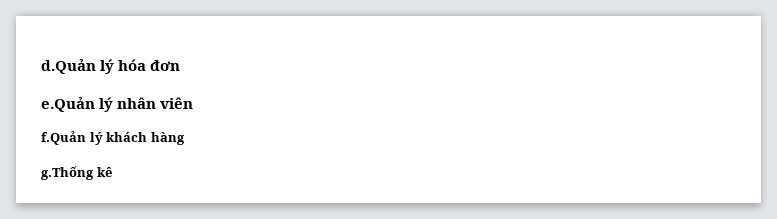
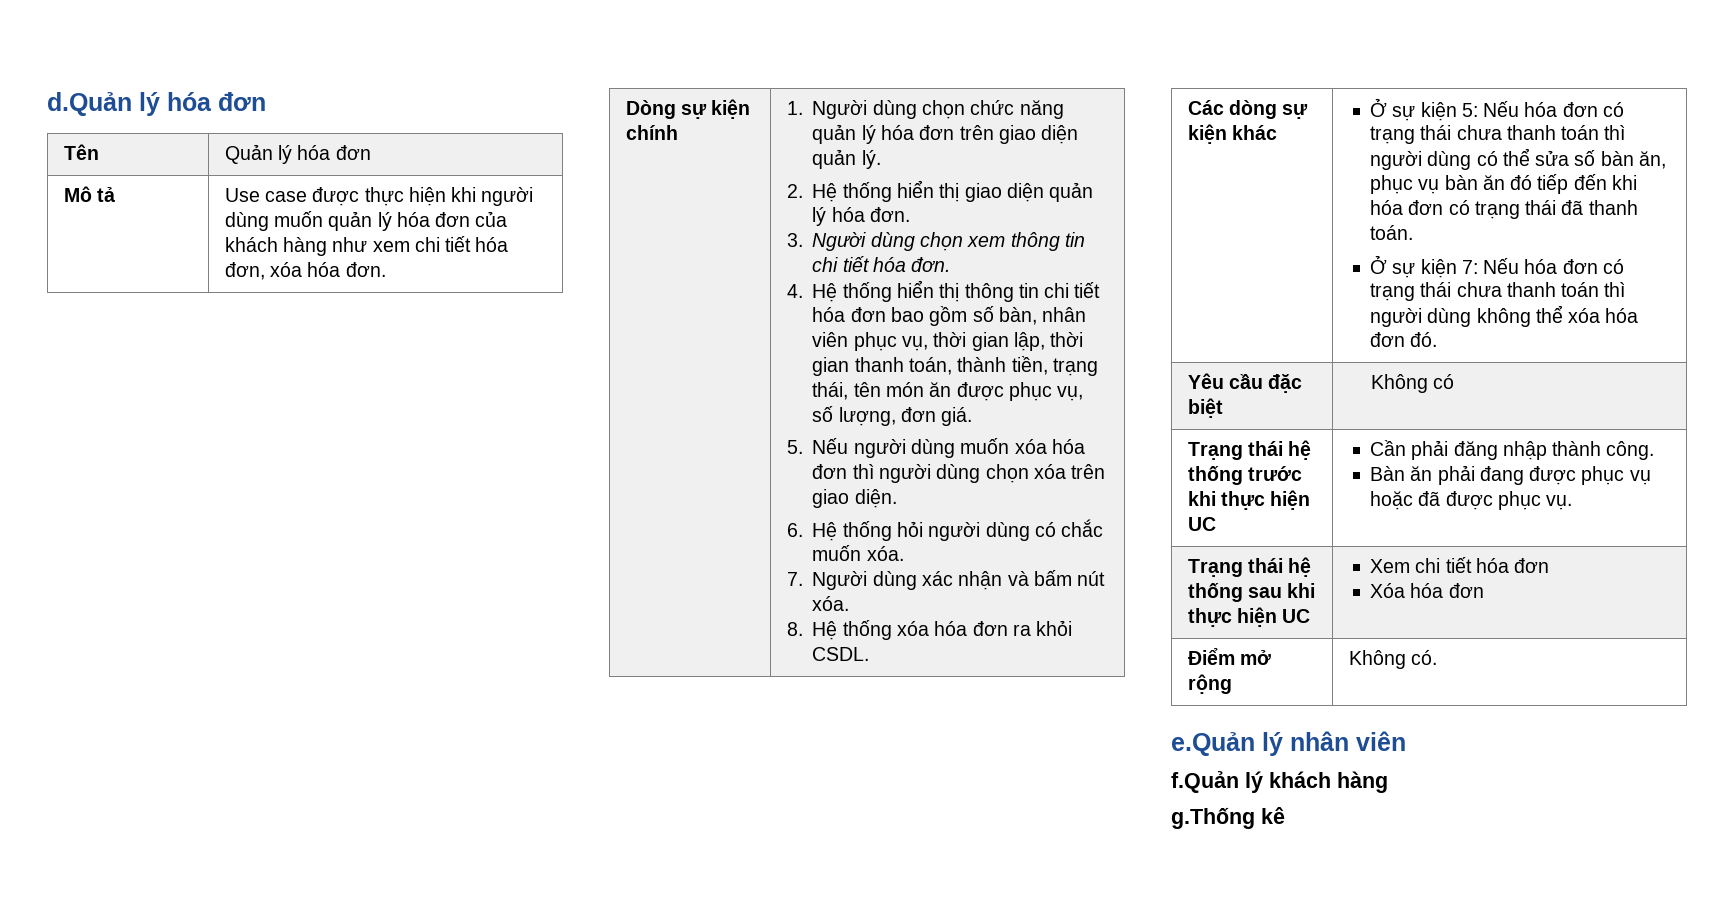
+ Tên | Quản lý hóa đơn
+ Mô tả | Use case được thực hiện khi người dùng muốn quản lý hóa đơn của khách hàng như xem chi tiết hóa đơn, xóa hóa đơn.
+ Dòng sự kiện chính | 1. Người dùng chọn chức năng quản lý hóa đơn trên giao diện quản lý.
+ 2. Hệ thống hiển thị giao diện quản lý hóa đơn.
+ 3. Người dùng chọn xem thông tin chi tiết hóa đơn.
+ 4. Hệ thống hiển thị thông tin chi tiết hóa đơn bao gồm số bàn, nhân viên phục vụ, thời gian lập, thời gian thanh toán, thành tiền, trạng thái, tên món ăn được phục vụ, số lượng, đơn giá.
+ 5. Nếu người dùng muốn xóa hóa đơn thì người dùng chọn xóa trên giao diện.
+ 6. Hệ thống hỏi người dùng có chắc muốn xóa.
+ 7. Người dùng xác nhận và bấm nút xóa.
+ 8. Hệ thống xóa hóa đơn ra khỏi CSDL.
+ Các dòng sự kiện khác | Ở sự kiện 5: Nếu hóa đơn có trạng thái chưa thanh toán thì người dùng có thể sửa số bàn ăn, phục vụ bàn ăn đó tiếp đến khi hóa đơn có trạng thái đã thanh toán.
+ Ở sự kiện 7: Nếu hóa đơn có trạng thái chưa thanh toán thì người dùng không thể xóa hóa đơn đó.
+ Yêu cầu đặc biệt | Không có
+ Trạng thái hệ thống trước khi thực hiện UC | Cần phải đăng nhập thành công.
+ Bàn ăn phải đang được phục vụ hoặc đã được phục vụ.
+ Trạng thái hệ thống sau khi thực hiện UC | Xem chi tiết hóa đơn
+ Xóa hóa đơn
+ Điểm mở rộng | Không có.

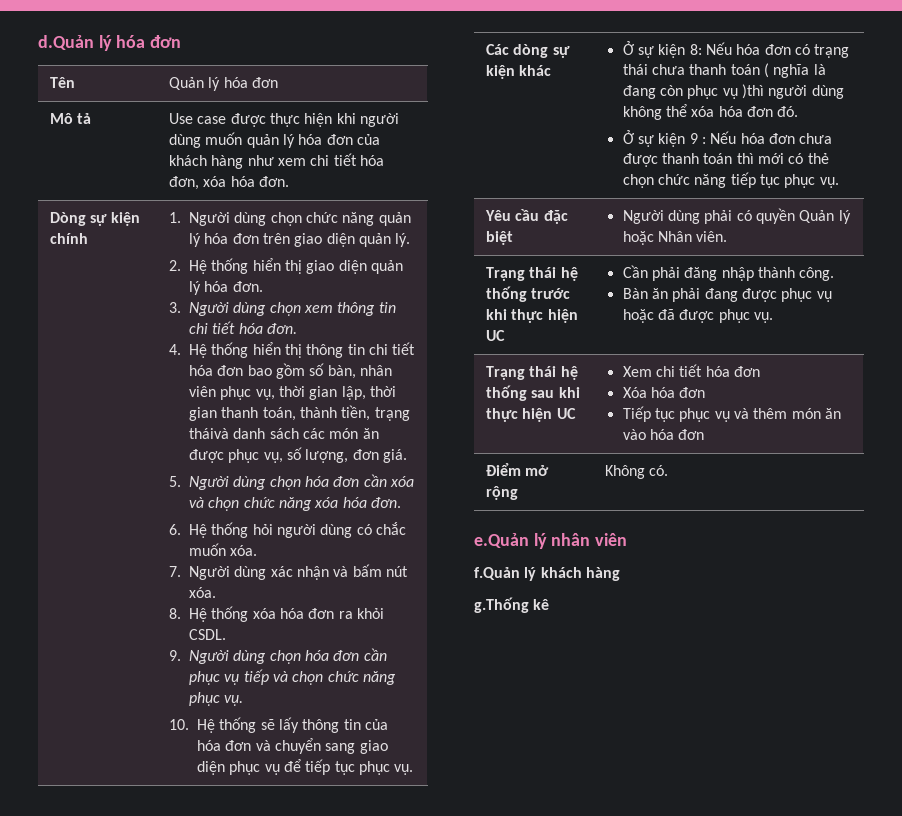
- 4. Hệ thống hiển thị thông tin chi tiết hóa đơn bao gồm số bàn, nhân viên phục vụ, thời gian lập, thời gian thanh toán, thành tiền, trạng thái, tên món ăn được phục vụ, số lượng, đơn giá.
+ 4. Hệ thống hiển thị thông tin chi tiết hóa đơn bao gồm số bàn, nhân viên phục vụ, thời gian lập, thời gian thanh toán, thành tiền, trạng tháivà danh sách các món ăn được phục vụ, số lượng, đơn giá.
- 5. Nếu người dùng muốn xóa hóa đơn thì người dùng chọn xóa trên giao diện.
+ 5. Người dùng chọn hóa đơn cần xóa và chọn chức năng xóa hóa đơn.
+ 9. Người dùng chọn hóa đơn cần phục vụ tiếp và chọn chức năng phục vụ.
+ 10. Hệ thống sẽ lấy thông tin của hóa đơn và chuyển sang giao diện phục vụ để tiếp tục phục vụ.
- Ở sự kiện 5: Nếu hóa đơn có trạng thái chưa thanh toán thì người dùng có thể sửa số bàn ăn, phục vụ bàn ăn đó tiếp đến khi hóa đơn có trạng thái đã thanh toán.
- Ở sự kiện 7: Nếu hóa đơn có trạng thái chưa thanh toán thì người dùng không thể xóa hóa đơn đó.
+ Ở sự kiện 8: Nếu hóa đơn có trạng thái chưa thanh toán ( nghĩa là đang còn phục vụ )thì người dùng không thể xóa hóa đơn đó.
- Yêu cầu đặc biệt | Không có
+ Ở sự kiện 9 : Nếu hóa đơn chưa được thanh toán thì mới có thẻ chọn chức năng tiếp tục phục vụ.
+ Yêu cầu đặc biệt | Người dùng phải có quyền Quản lý hoặc Nhân viên.
  Trạng thái hệ thống sau khi thực hiện UC | Xem chi tiết hóa đơn
  Xóa hóa đơn
+ Tiếp tục phục vụ và thêm món ăn vào hóa đơn

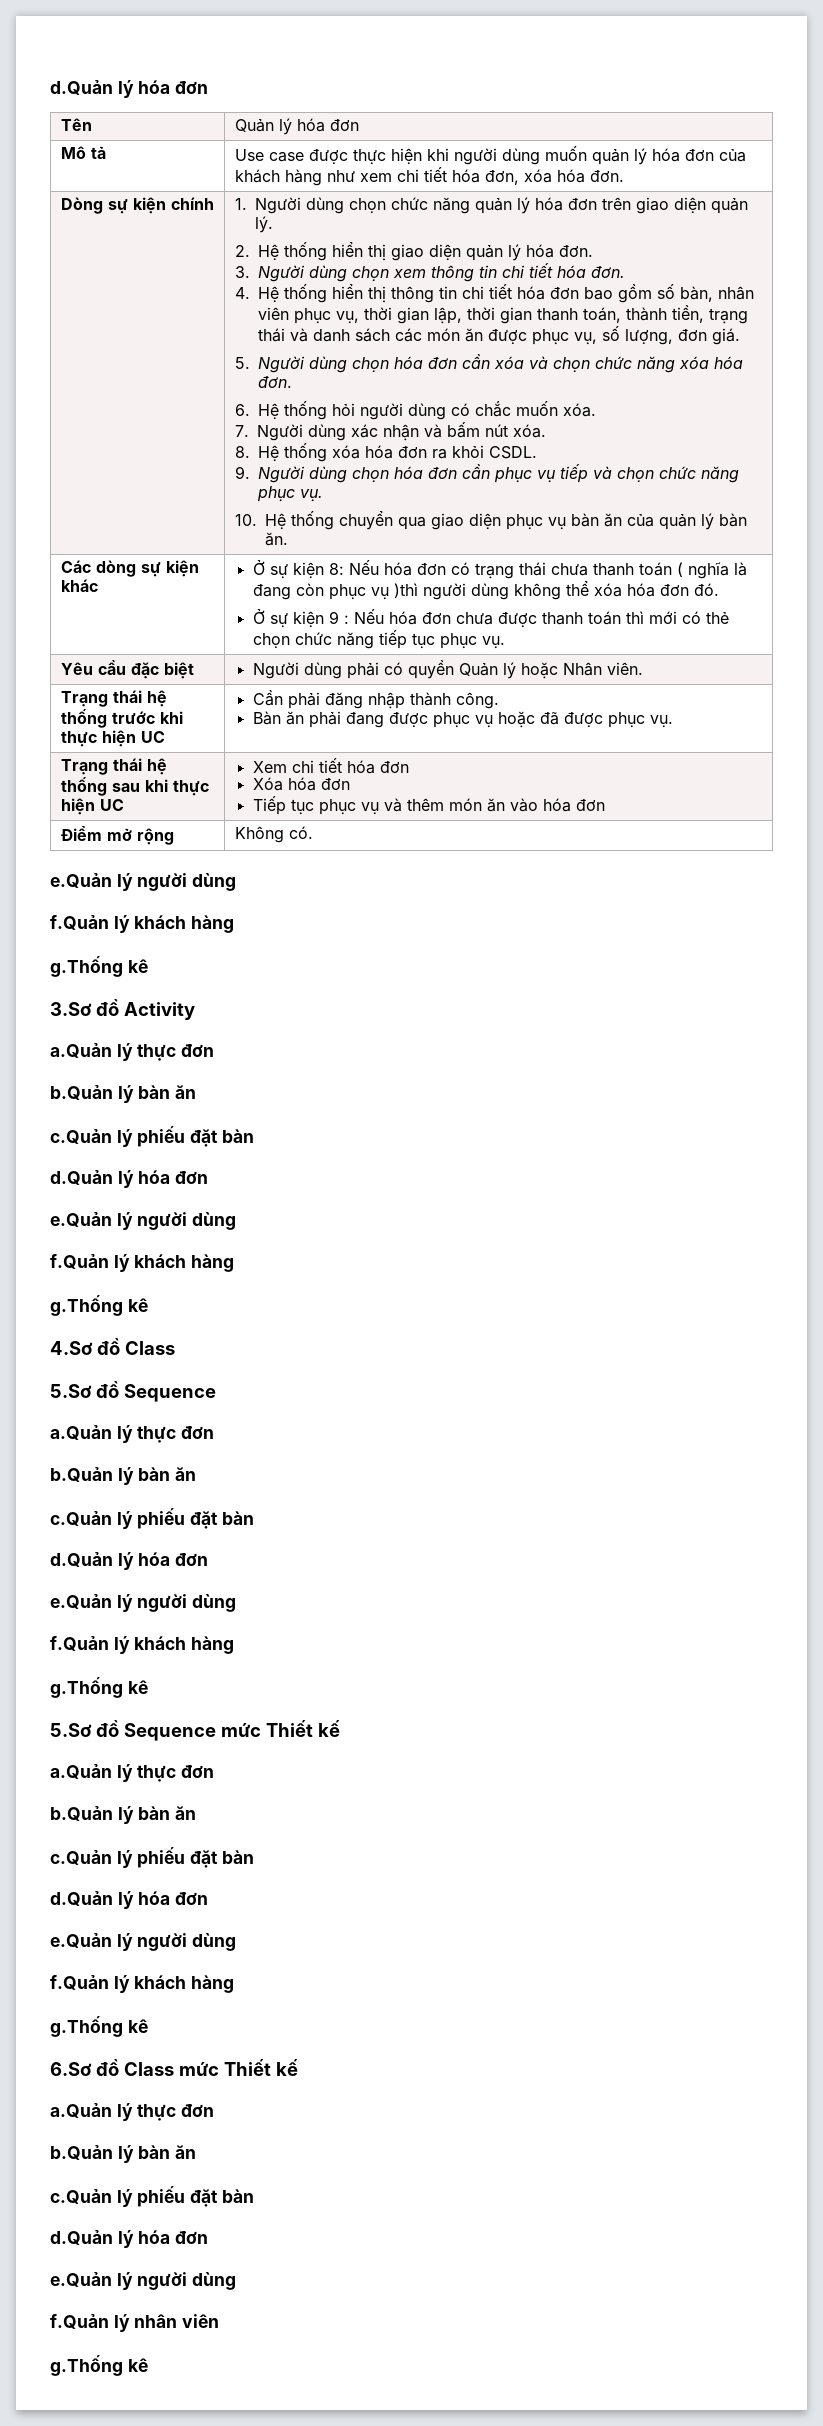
- 4. Hệ thống hiển thị thông tin chi tiết hóa đơn bao gồm số bàn, nhân viên phục vụ, thời gian lập, thời gian thanh toán, thành tiền, trạng tháivà danh sách các món ăn được phục vụ, số lượng, đơn giá.
+ 4. Hệ thống hiển thị thông tin chi tiết hóa đơn bao gồm số bàn, nhân viên phục vụ, thời gian lập, thời gian thanh toán, thành tiền, trạng thái và danh sách các món ăn được phục vụ, số lượng, đơn giá.
- 10. Hệ thống sẽ lấy thông tin của hóa đơn và chuyển sang giao diện phục vụ để tiếp tục phục vụ.
+ 10. Hệ thống chuyển qua giao diện phục vụ bàn ăn của quản lý bàn ăn.
  Điểm mở rộng | Không có.
- e.Quản lý nhân viên
+ e.Quản lý người dùng
  f.Quản lý khách hàng
+ g.Thống kê
+ 3.Sơ đồ Activity
+ a.Quản lý thực đơn
+ b.Quản lý bàn ăn
+ c.Quản lý phiếu đặt bàn
+ d.Quản lý hóa đơn
+ e.Quản lý người dùng
+ f.Quản lý khách hàng
+ g.Thống kê
+ 4.Sơ đồ Class
+ 5.Sơ đồ Sequence
+ a.Quản lý thực đơn
+ b.Quản lý bàn ăn
+ c.Quản lý phiếu đặt bàn
+ d.Quản lý hóa đơn
+ e.Quản lý người dùng
+ f.Quản lý khách hàng
+ g.Thống kê
+ 5.Sơ đồ Sequence mức Thiết kế
+ a.Quản lý thực đơn
+ b.Quản lý bàn ăn
+ c.Quản lý phiếu đặt bàn
+ d.Quản lý hóa đơn
+ e.Quản lý người dùng
+ f.Quản lý khách hàng
+ g.Thống kê
+ 6.Sơ đồ Class mức Thiết kế
+ a.Quản lý thực đơn
+ b.Quản lý bàn ăn
+ c.Quản lý phiếu đặt bàn
+ d.Quản lý hóa đơn
+ e.Quản lý người dùng
+ f.Quản lý nhân viên

